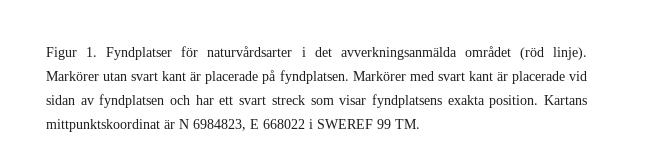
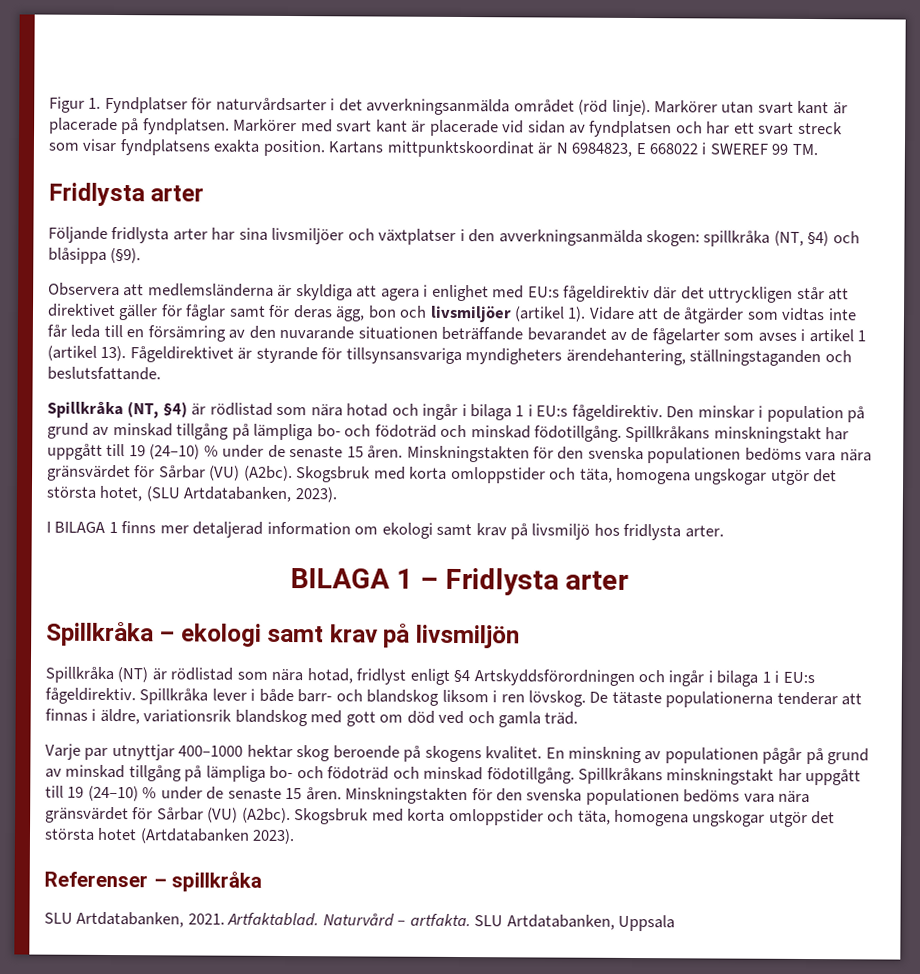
  Kartans mittpunktskoordinat är N 6984823, E 668022 i SWEREF 99 TM.
+ Fridlysta arter
+ Följande fridlysta arter har sina livsmiljöer och växtplatser i den avverkningsanmälda skogen: spillkråka (NT, §4) och blåsippa (§9).
+ Observera att medlemsländerna är skyldiga att agera i enlighet med EU:s fågeldirektiv där det uttryckligen står att direktivet gäller för fåglar samt för deras ägg, bon och livsmiljöer (artikel 1). Vidare att de åtgärder som vidtas inte får leda till en försämring av den nuvarande situationen beträffande bevarandet av de fågelarter som avses i artikel 1 (artikel 13). Fågeldirektivet är styrande för tillsynsansvariga myndigheters ärendehantering, ställningstaganden och beslutsfattande.
+ Spillkråka (NT, §4) är rödlistad som nära hotad och ingår i bilaga 1 i EU:s fågeldirektiv. Den minskar i population på grund av minskad tillgång på lämpliga bo- och födoträd och minskad födotillgång. Spillkråkans minskningstakt har uppgått till 19 (24–10) % under de senaste 15 åren. Minskningstakten för den svenska populationen bedöms vara nära gränsvärdet för Sårbar (VU) (A2bc). Skogsbruk med korta omloppstider och täta, homogena ungskogar utgör det största hotet, (SLU Artdatabanken, 2023).
+ I BILAGA 1 finns mer detaljerad information om ekologi samt krav på livsmiljö hos fridlysta arter.
+ BILAGA 1 – Fridlysta arter
+ Spillkråka – ekologi samt krav på livsmiljön
+ Spillkråka (NT) är rödlistad som nära hotad, fridlyst enligt §4 Artskyddsförordningen och ingår i bilaga 1 i EU:s fågeldirektiv. Spillkråka lever i både barr- och blandskog liksom i ren lövskog. De tätaste populationerna tenderar att finnas i äldre, variationsrik blandskog med gott om död ved och gamla träd.
+ Varje par utnyttjar 400–1000 hektar skog beroende på skogens kvalitet. En minskning av populationen pågår på grund av minskad tillgång på lämpliga bo- och födoträd och minskad födotillgång. Spillkråkans minskningstakt har uppgått till 19 (24–10) % under de senaste 15 åren. Minskningstakten för den svenska populationen bedöms vara nära gränsvärdet för Sårbar (VU) (A2bc). Skogsbruk med korta omloppstider och täta, homogena ungskogar utgör det största hotet (Artdatabanken 2023).
+ Referenser – spillkråka
+ SLU Artdatabanken, 2021. Artfaktablad. Naturvård – artfakta. SLU Artdatabanken, Uppsala

